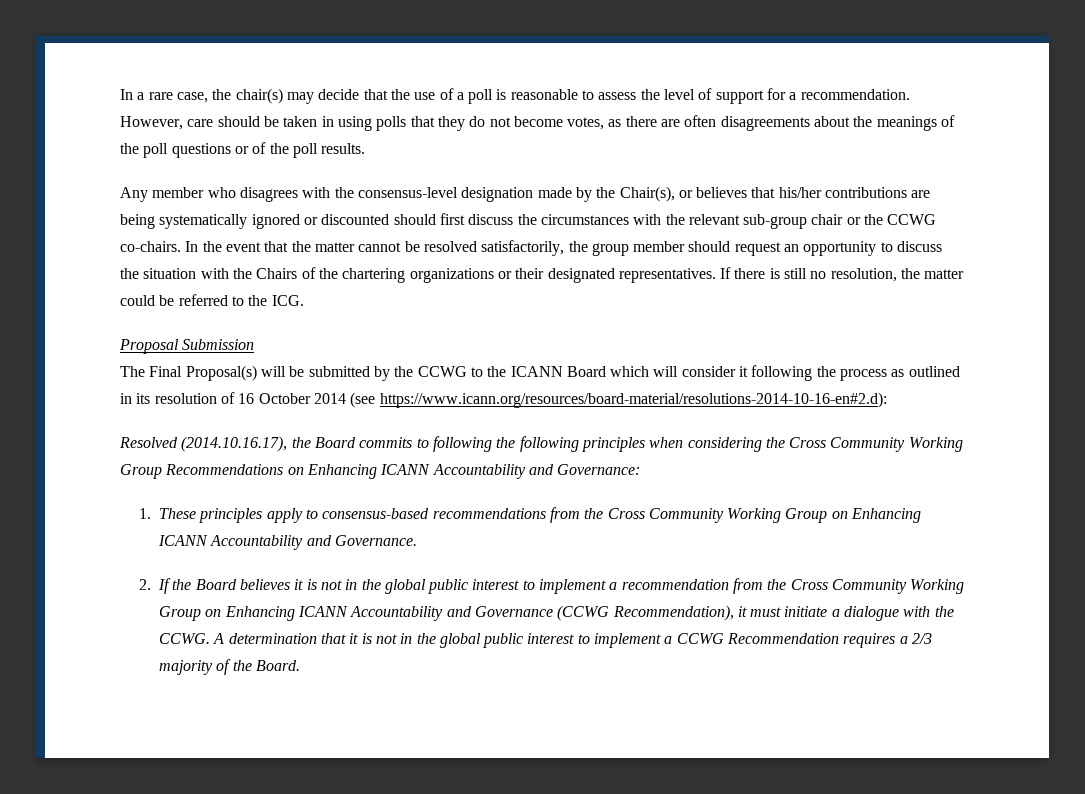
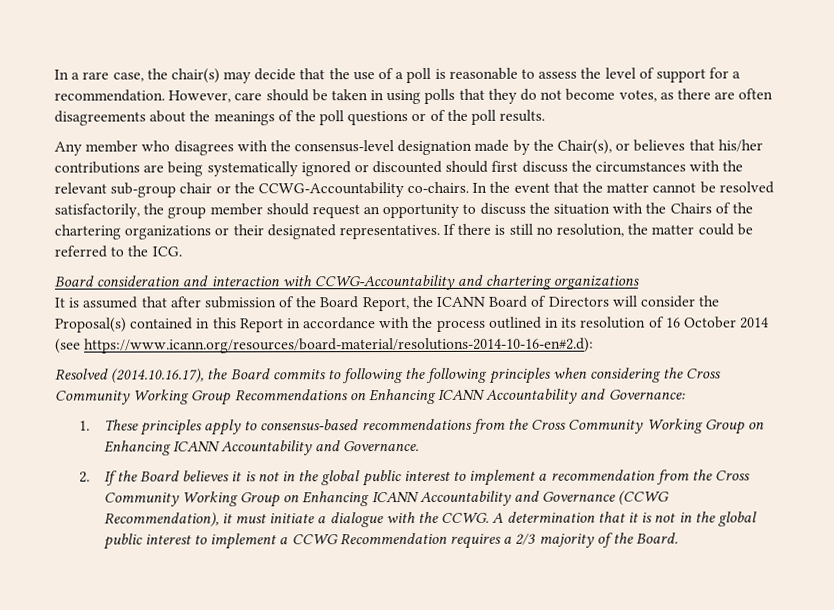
- Any member who disagrees with the consensus-level designation made by the Chair(s), or believes that his/her contributions are being systematically ignored or discounted should first discuss the circumstances with the relevant sub-group chair or the CCWG co-chairs.
+ Any member who disagrees with the consensus-level designation made by the Chair(s), or believes that his/her contributions are being systematically ignored or discounted should first discuss the circumstances with the relevant sub-group chair or the CCWG-Accountability co-chairs.
- Proposal Submission
- The Final Proposal(s) will be submitted by the CCWG to the ICANN Board which will consider it following the process as outlined in its resolution of 16 October 2014 (see https://www.icann.org/resources/board-material/resolutions-2014-10-16-en#2.d):
+ Board consideration and interaction with CCWG-Accountability and chartering organizations
+ It is assumed that after submission of the Board Report, the ICANN Board of Directors will consider the Proposal(s) contained in this Report in accordance with the process outlined in its resolution of 16 October 2014 (see https://www.icann.org/resources/board-material/resolutions-2014-10-16-en#2.d):

